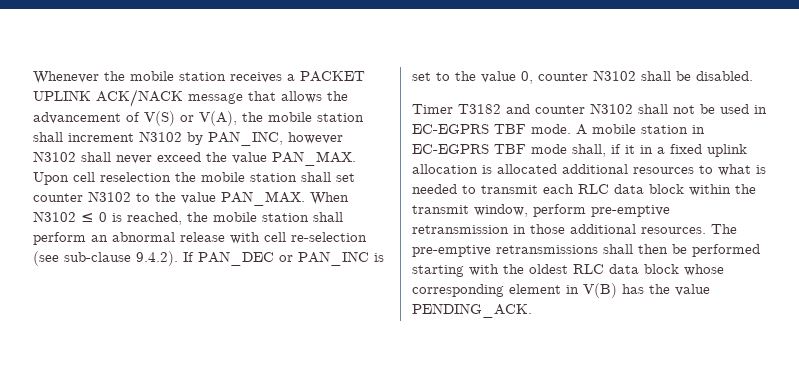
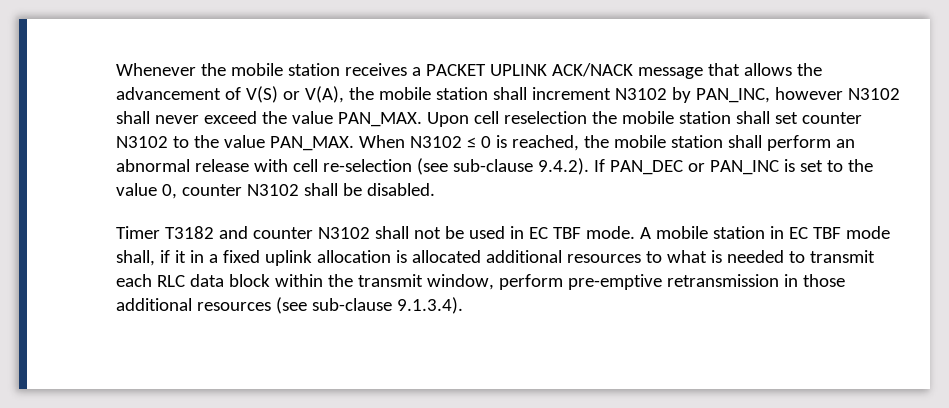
- Timer T3182 and counter N3102 shall not be used in EC-EGPRS TBF mode.
+ Timer T3182 and counter N3102 shall not be used in EC TBF mode.
- A mobile station in EC-EGPRS TBF mode shall, if it in a fixed uplink allocation is allocated additional resources to what is needed to transmit each RLC data block within the transmit window, perform pre-emptive retransmission in those additional resources. The pre-emptive retransmissions shall then be performed starting with the oldest RLC data block whose corresponding element in V(B) has the value PENDING_ACK.
+ A mobile station in EC TBF mode shall, if it in a fixed uplink allocation is allocated additional resources to what is needed to transmit each RLC data block within the transmit window, perform pre-emptive retransmission in those additional resources (see sub-clause 9.1.3.4).

